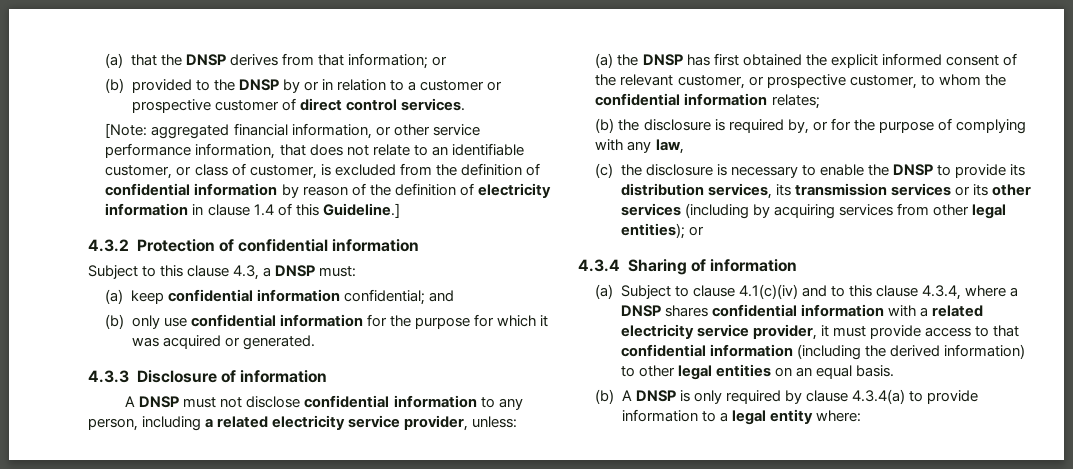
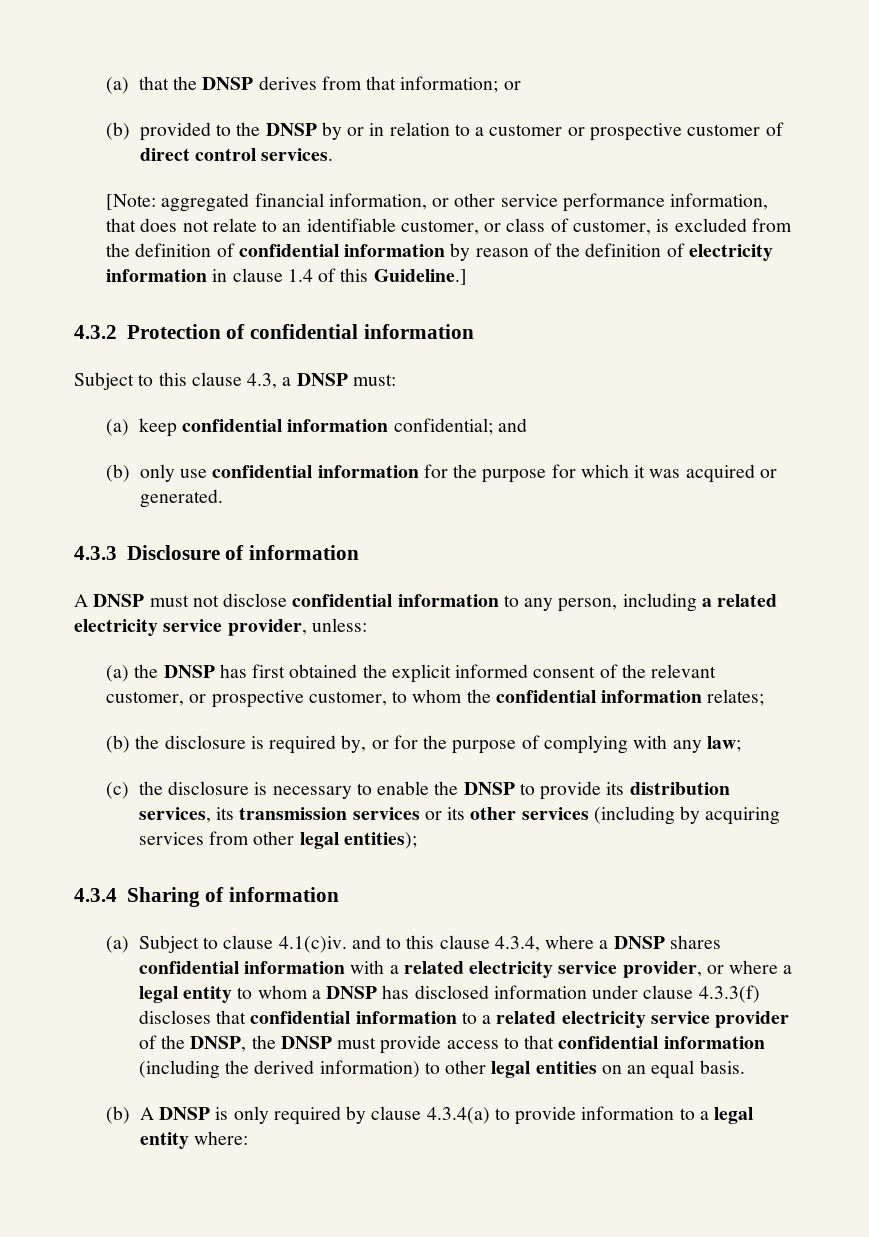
- (b) the disclosure is required by, or for the purpose of complying with any law,
+ (b) the disclosure is required by, or for the purpose of complying with any law;
- (c) the disclosure is necessary to enable the DNSP to provide its distribution services, its transmission services or its other services (including by acquiring services from other legal entities); or
+ (c) the disclosure is necessary to enable the DNSP to provide its distribution services, its transmission services or its other services (including by acquiring services from other legal entities);
- (a) Subject to clause 4.1(c)(iv) and to this clause 4.3.4, where a DNSP shares confidential information with a related electricity service provider, it must provide access to that confidential information (including the derived information) to other legal entities on an equal basis.
+ (a) Subject to clause 4.1(c)iv. and to this clause 4.3.4, where a DNSP shares confidential information with a related electricity service provider, or where a legal entity to whom a DNSP has disclosed information under clause 4.3.3(f) discloses that confidential information to a related electricity service provider of the DNSP, the DNSP must provide access to that confidential information (including the derived information) to other legal entities on an equal basis.

